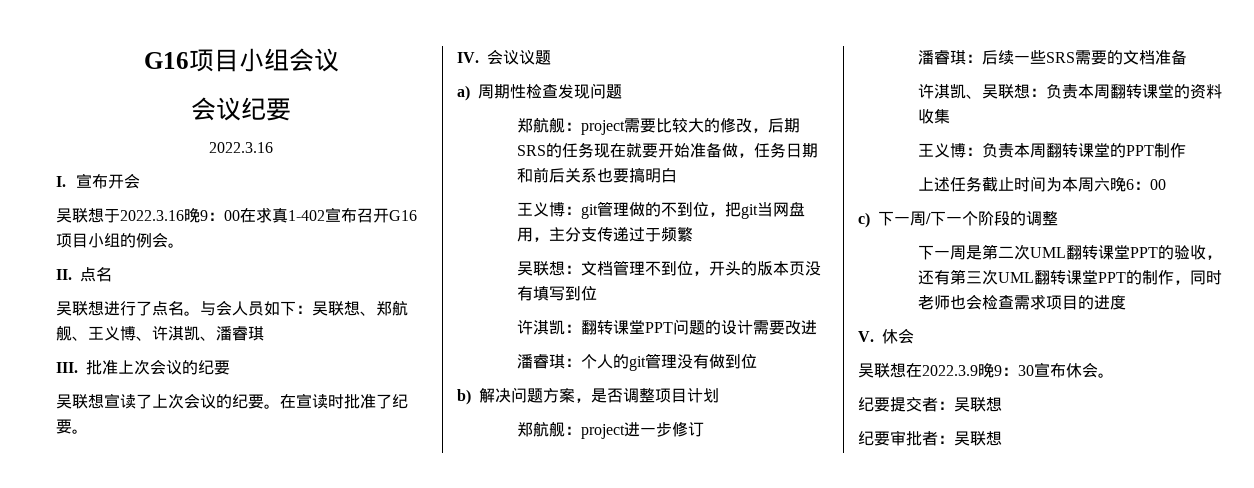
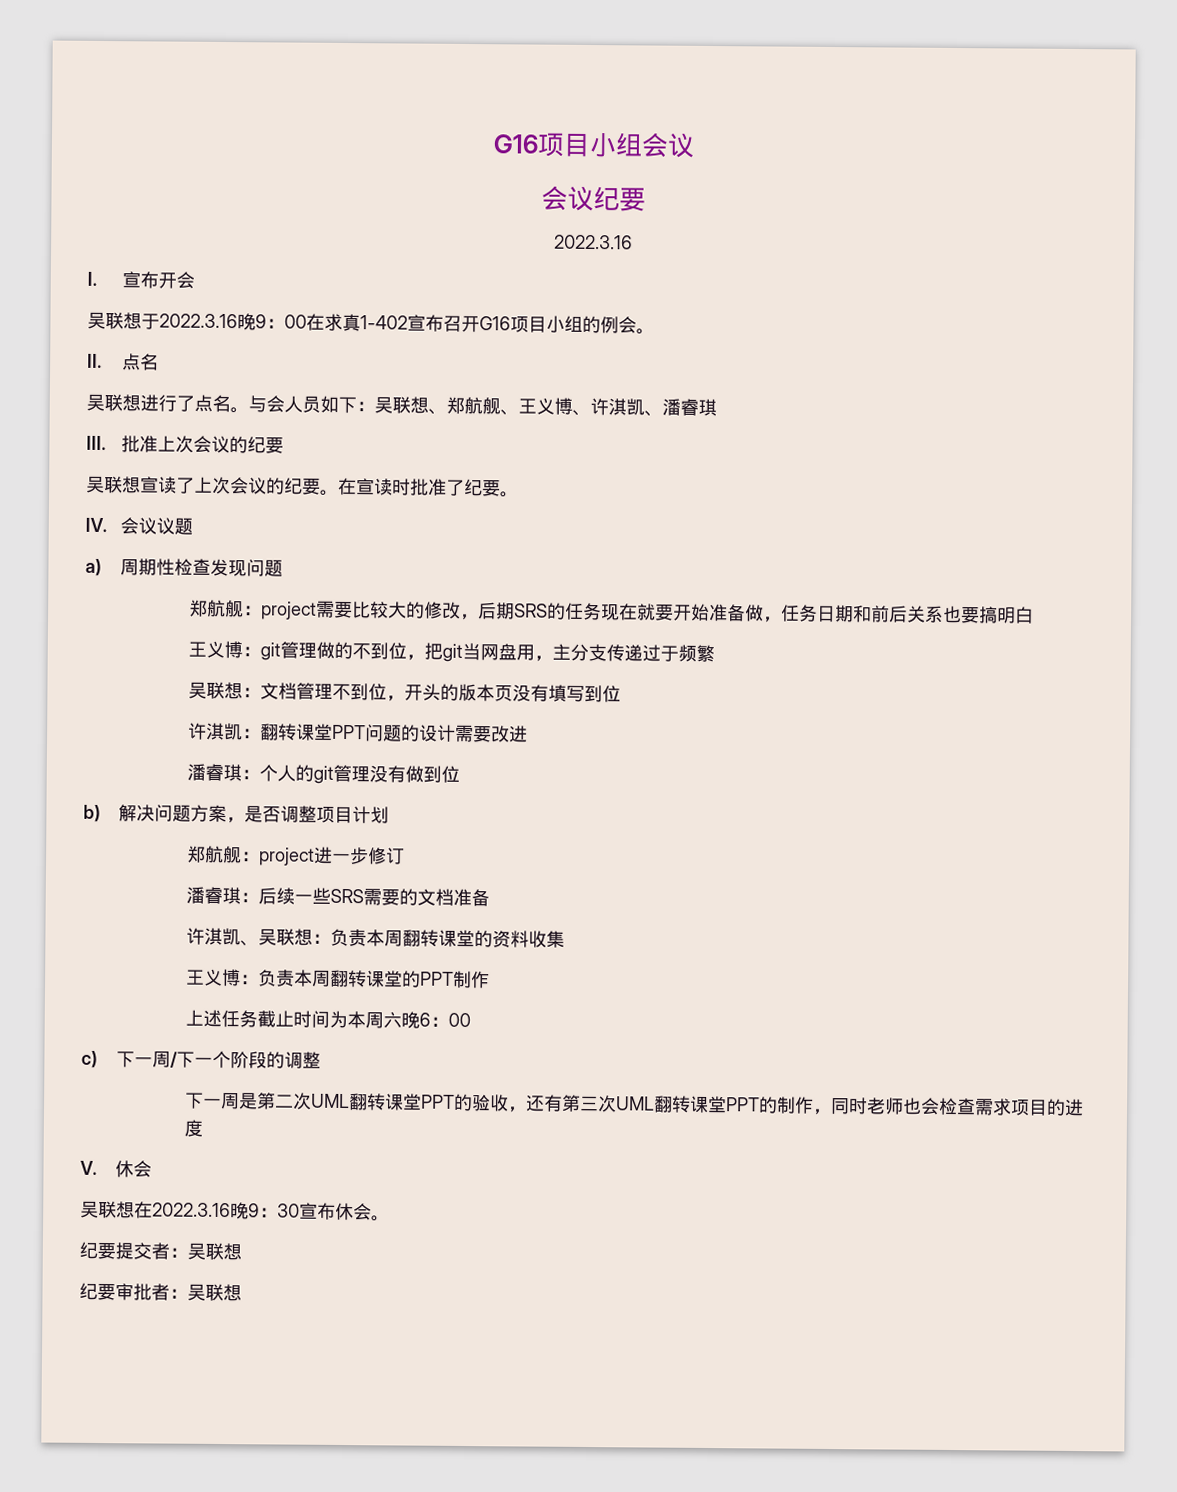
- 吴联想在2022.3.9晚9：30宣布休会。
+ 吴联想在2022.3.16晚9：30宣布休会。

